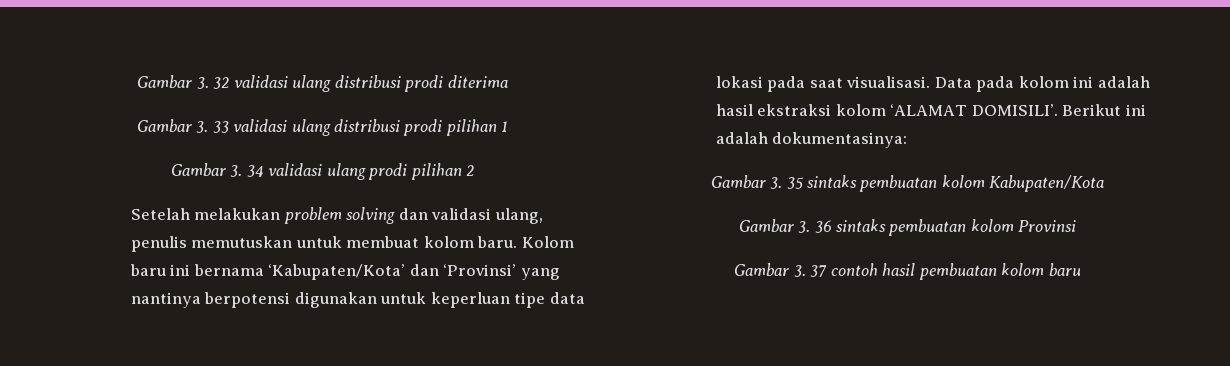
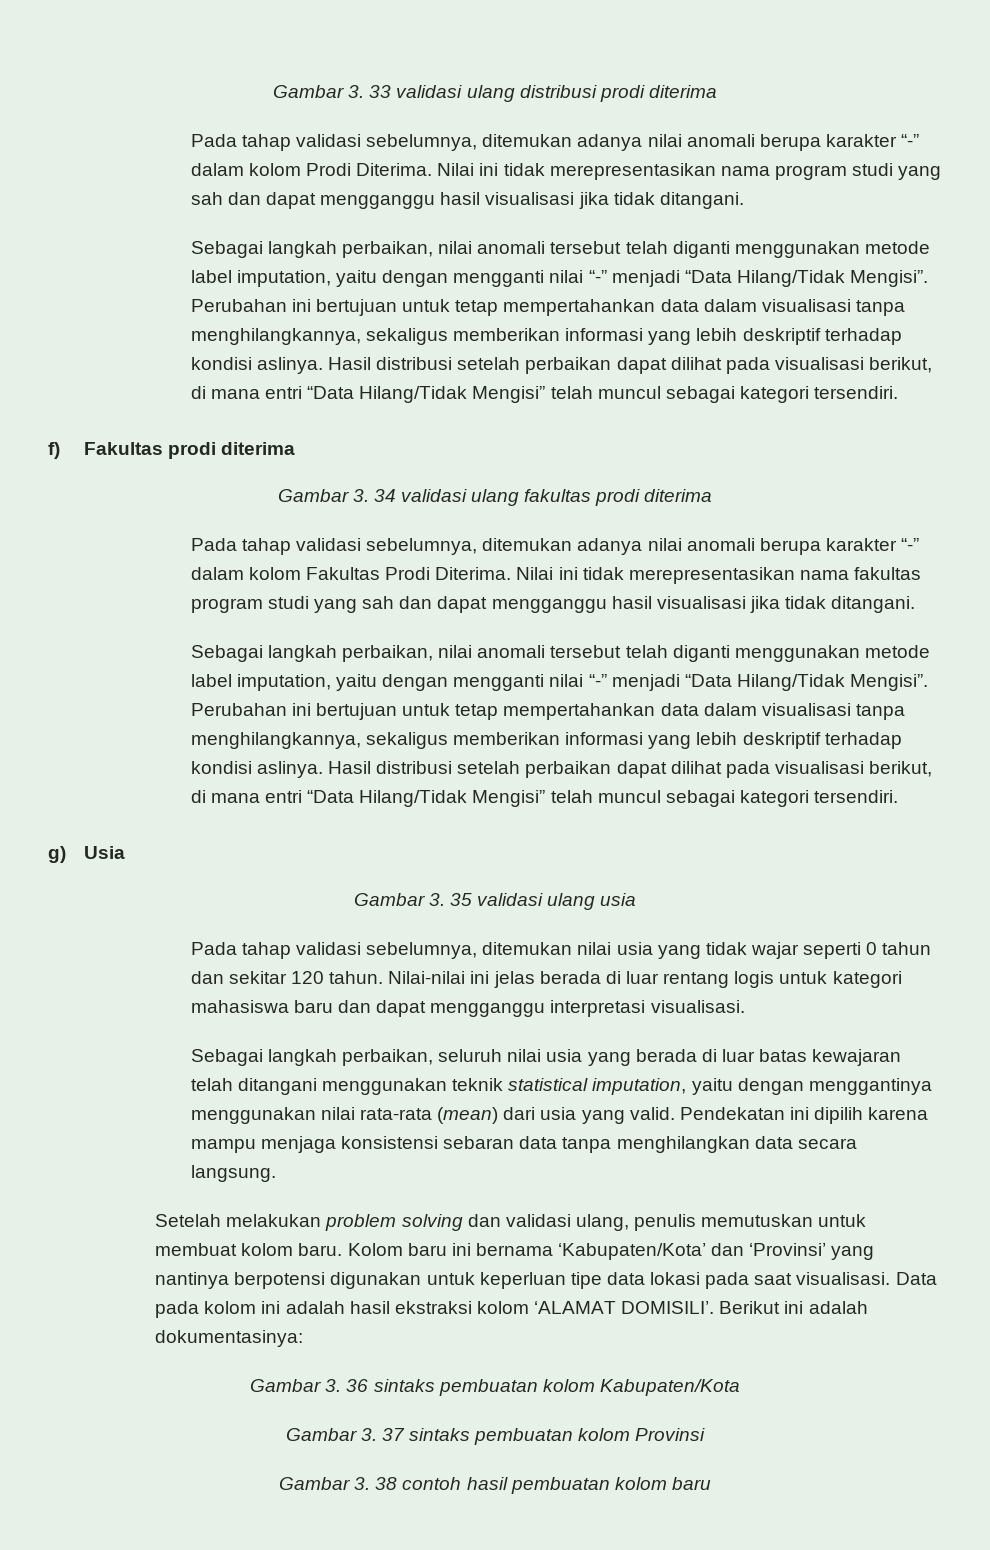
- Gambar 3. 32 validasi ulang distribusi prodi diterima
- Gambar 3. 33 validasi ulang distribusi prodi pilihan 1
+ Gambar 3. 33 validasi ulang distribusi prodi diterima
+ Pada tahap validasi sebelumnya, ditemukan adanya nilai anomali berupa karakter “-” dalam kolom Prodi Diterima. Nilai ini tidak merepresentasikan nama program studi yang sah dan dapat mengganggu hasil visualisasi jika tidak ditangani.
+ Sebagai langkah perbaikan, nilai anomali tersebut telah diganti menggunakan metode label imputation, yaitu dengan mengganti nilai “-” menjadi “Data Hilang/Tidak Mengisi”. Perubahan ini bertujuan untuk tetap mempertahankan data dalam visualisasi tanpa menghilangkannya, sekaligus memberikan informasi yang lebih deskriptif terhadap kondisi aslinya. Hasil distribusi setelah perbaikan dapat dilihat pada visualisasi berikut, di mana entri “Data Hilang/Tidak Mengisi” telah muncul sebagai kategori tersendiri.
+ f) Fakultas prodi diterima
- Gambar 3. 34 validasi ulang prodi pilihan 2
+ Gambar 3. 34 validasi ulang fakultas prodi diterima
+ Pada tahap validasi sebelumnya, ditemukan adanya nilai anomali berupa karakter “-” dalam kolom Fakultas Prodi Diterima. Nilai ini tidak merepresentasikan nama fakultas program studi yang sah dan dapat mengganggu hasil visualisasi jika tidak ditangani.
+ Sebagai langkah perbaikan, nilai anomali tersebut telah diganti menggunakan metode label imputation, yaitu dengan mengganti nilai “-” menjadi “Data Hilang/Tidak Mengisi”. Perubahan ini bertujuan untuk tetap mempertahankan data dalam visualisasi tanpa menghilangkannya, sekaligus memberikan informasi yang lebih deskriptif terhadap kondisi aslinya. Hasil distribusi setelah perbaikan dapat dilihat pada visualisasi berikut, di mana entri “Data Hilang/Tidak Mengisi” telah muncul sebagai kategori tersendiri.
+ g) Usia
+ Gambar 3. 35 validasi ulang usia
+ Pada tahap validasi sebelumnya, ditemukan nilai usia yang tidak wajar seperti 0 tahun dan sekitar 120 tahun. Nilai-nilai ini jelas berada di luar rentang logis untuk kategori mahasiswa baru dan dapat mengganggu interpretasi visualisasi.
+ Sebagai langkah perbaikan, seluruh nilai usia yang berada di luar batas kewajaran telah ditangani menggunakan teknik statistical imputation, yaitu dengan menggantinya menggunakan nilai rata-rata (mean) dari usia yang valid. Pendekatan ini dipilih karena mampu menjaga konsistensi sebaran data tanpa menghilangkan data secara langsung.
- Gambar 3. 35 sintaks pembuatan kolom Kabupaten/Kota
+ Gambar 3. 36 sintaks pembuatan kolom Kabupaten/Kota
- Gambar 3. 36 sintaks pembuatan kolom Provinsi
+ Gambar 3. 37 sintaks pembuatan kolom Provinsi
- Gambar 3. 37 contoh hasil pembuatan kolom baru
+ Gambar 3. 38 contoh hasil pembuatan kolom baru

